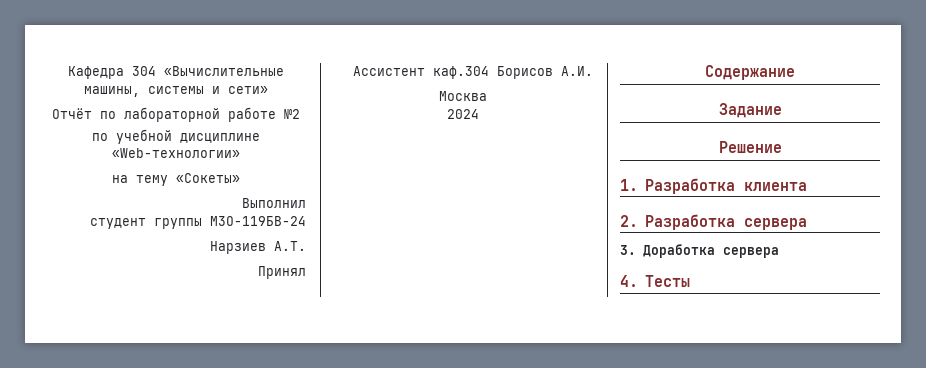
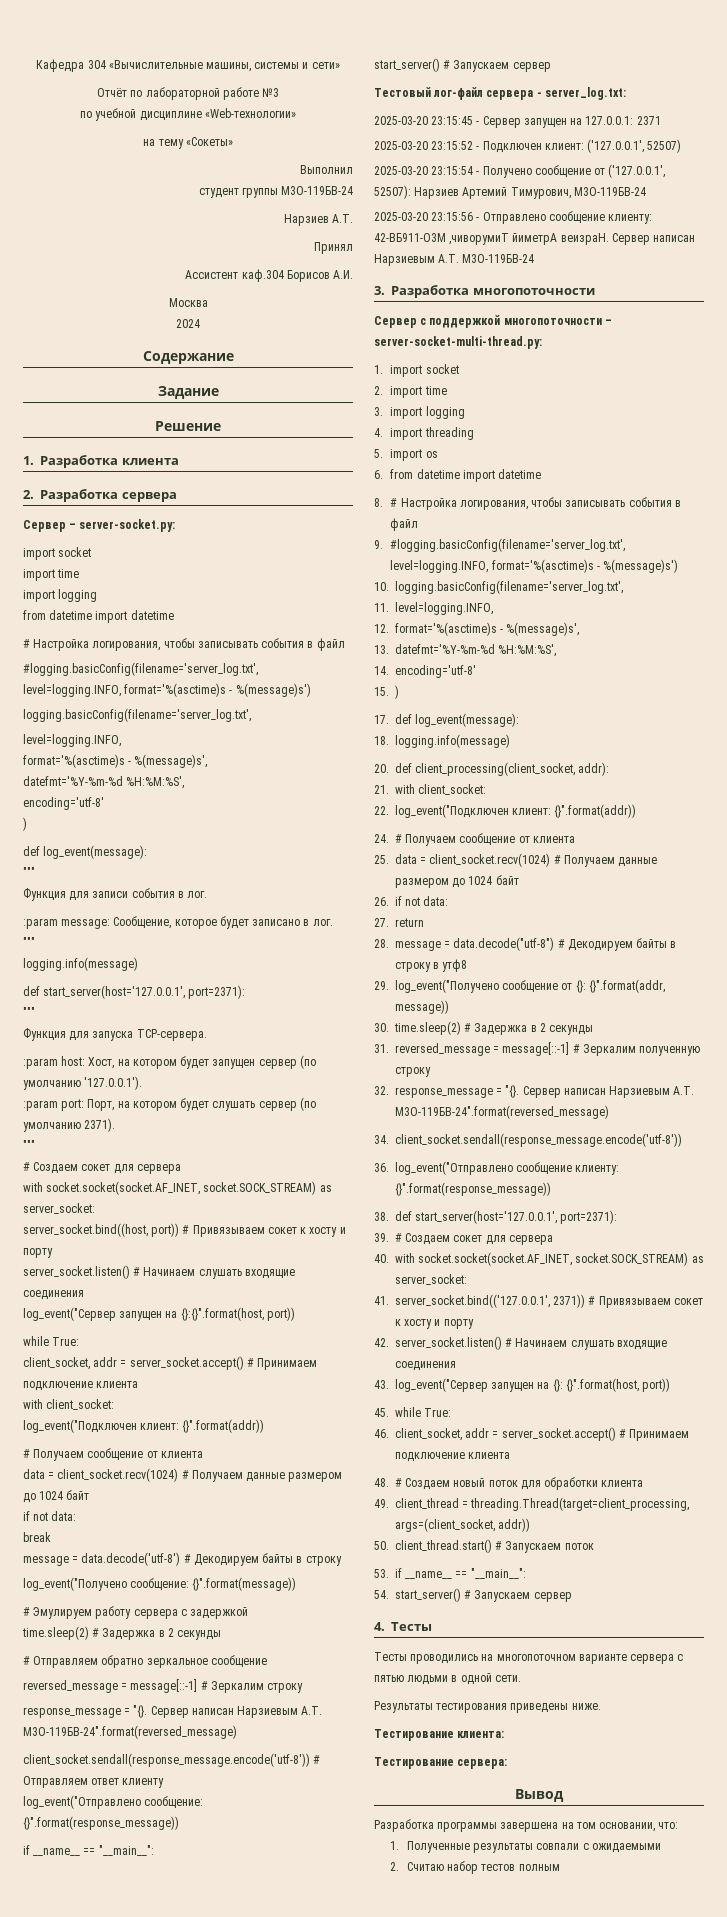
- Отчёт по лабораторной работе №2
+ Отчёт по лабораторной работе №3
- 3. Доработка сервера
+ Сервер – server-socket.py:
+ import socket
+ import time
+ import logging
+ from datetime import datetime
+ # Настройка логирования, чтобы записывать события в файл
+ #logging.basicConfig(filename='server_log.txt', level=logging.INFO, format='%(asctime)s - %(message)s')
+ logging.basicConfig(filename='server_log.txt',
+ level=logging.INFO,
+ format='%(asctime)s - %(message)s',
+ datefmt='%Y-%m-%d %H:%M:%S',
+ encoding='utf-8'
+ )
+ def log_event(message):
+ """
+ Функция для записи события в лог.
+ :param message: Сообщение, которое будет записано в лог.
+ """
+ logging.info(message)
+ def start_server(host='127.0.0.1', port=2371):
+ """
+ Функция для запуска TCP-сервера.
+ :param host: Хост, на котором будет запущен сервер (по умолчанию '127.0.0.1').
+ :param port: Порт, на котором будет слушать сервер (по умолчанию 2371).
+ """
+ # Создаем сокет для сервера
+ with socket.socket(socket.AF_INET, socket.SOCK_STREAM) as server_socket:
+ server_socket.bind((host, port)) # Привязываем сокет к хосту и порту
+ server_socket.listen() # Начинаем слушать входящие соединения
+ log_event("Сервер запущен на {}:{}".format(host, port))
+ while True:
+ client_socket, addr = server_socket.accept() # Принимаем подключение клиента
+ with client_socket:
+ log_event("Подключен клиент: {}".format(addr))
+ # Получаем сообщение от клиента
+ data = client_socket.recv(1024) # Получаем данные размером до 1024 байт
+ if not data:
+ break
+ message = data.decode('utf-8') # Декодируем байты в строку
+ log_event("Получено сообщение: {}".format(message))
+ # Эмулируем работу сервера с задержкой
+ time.sleep(2) # Задержка в 2 секунды
+ # Отправляем обратно зеркальное сообщение
+ reversed_message = message[::-1] # Зеркалим строку
+ response_message = "{}. Сервер написан Нарзиевым А.Т. М3О-119БВ-24".format(reversed_message)
+ client_socket.sendall(response_message.encode('utf-8')) # Отправляем ответ клиенту
+ log_event("Отправлено сообщение: {}".format(response_message))
+ if __name__ == "__main__":
+ start_server() # Запускаем сервер
+ Тестовый лог-файл сервера - server_log.txt:
+ 2025-03-20 23:15:45 - Сервер запущен на 127.0.0.1: 2371
+ 2025-03-20 23:15:52 - Подключен клиент: ('127.0.0.1', 52507)
+ 2025-03-20 23:15:54 - Получено сообщение от ('127.0.0.1', 52507): Нарзиев Артемий Тимурович, М3О-119БВ-24
+ 2025-03-20 23:15:56 - Отправлено сообщение клиенту: 42-ВБ911-О3М ,чиворумиТ йиметрА веизраН. Сервер написан Нарзиевым А.Т. М3О-119БВ-24
+ 3. Разработка многопоточности
+ Сервер с поддержкой многопоточности – server-socket-multi-thread.py:
+ 1. import socket
+ 2. import time
+ 3. import logging
+ 4. import threading
+ 5. import os
+ 6. from datetime import datetime
+ 8. # Настройка логирования, чтобы записывать события в файл
+ 9. #logging.basicConfig(filename='server_log.txt', level=logging.INFO, format='%(asctime)s - %(message)s')
+ 10. logging.basicConfig(filename='server_log.txt',
+ 11. level=logging.INFO,
+ 12. format='%(asctime)s - %(message)s',
+ 13. datefmt='%Y-%m-%d %H:%M:%S',
+ 14. encoding='utf-8'
+ 15. )
+ 17. def log_event(message):
+ 18. logging.info(message)
+ 20. def client_processing(client_socket, addr):
+ 21. with client_socket:
+ 22. log_event("Подключен клиент: {}".format(addr))
+ 24. # Получаем сообщение от клиента
+ 25. data = client_socket.recv(1024) # Получаем данные размером до 1024 байт
+ 26. if not data:
+ 27. return
+ 28. message = data.decode("utf-8") # Декодируем байты в строку в утф8
+ 29. log_event("Получено сообщение от {}: {}".format(addr, message))
+ 30. time.sleep(2) # Задержка в 2 секунды
+ 31. reversed_message = message[::-1] # Зеркалим полученную строку
+ 32. response_message = "{}. Сервер написан Нарзиевым А.Т. М3О-119БВ-24".format(reversed_message)
+ 34. client_socket.sendall(response_message.encode('utf-8'))
+ 36. log_event("Отправлено сообщение клиенту: {}".format(response_message))
+ 38. def start_server(host='127.0.0.1', port=2371):
+ 39. # Создаем сокет для сервера
+ 40. with socket.socket(socket.AF_INET, socket.SOCK_STREAM) as server_socket:
+ 41. server_socket.bind(('127.0.0.1', 2371)) # Привязываем сокет к хосту и порту
+ 42. server_socket.listen() # Начинаем слушать входящие соединения
+ 43. log_event("Сервер запущен на {}: {}".format(host, port))
+ 45. while True:
+ 46. client_socket, addr = server_socket.accept() # Принимаем подключение клиента
+ 48. # Создаем новый поток для обработки клиента
+ 49. client_thread = threading.Thread(target=client_processing, args=(client_socket, addr))
+ 50. client_thread.start() # Запускаем поток
+ 53. if __name__ == "__main__":
+ 54. start_server() # Запускаем сервер
  4. Тесты
+ Тесты проводились на многопоточном варианте сервера с пятью людьми в одной сети.
+ Результаты тестирования приведены ниже.
+ Тестирование клиента:
+ Тестирование сервера:
+ Вывод
+ Разработка программы завершена на том основании, что:
+ 1. Полученные результаты совпали с ожидаемыми
+ 2. Считаю набор тестов полным

